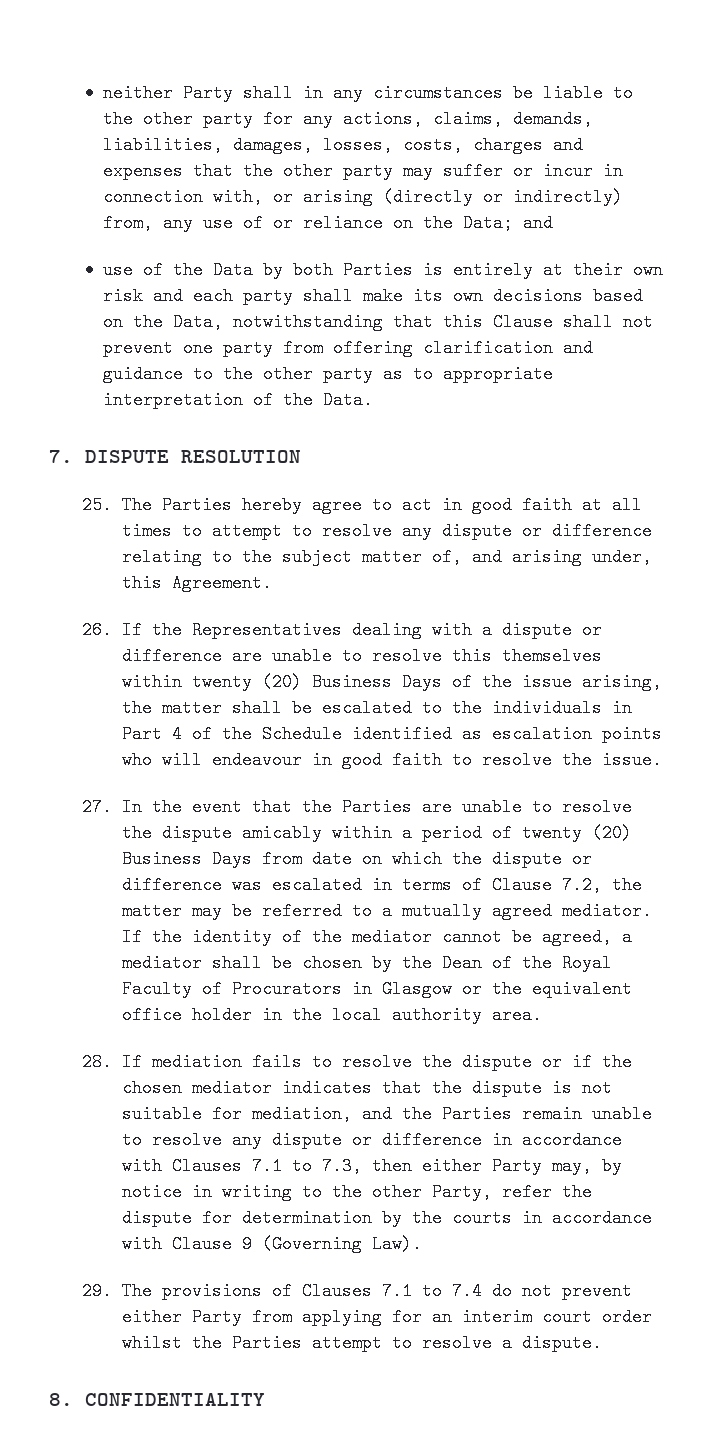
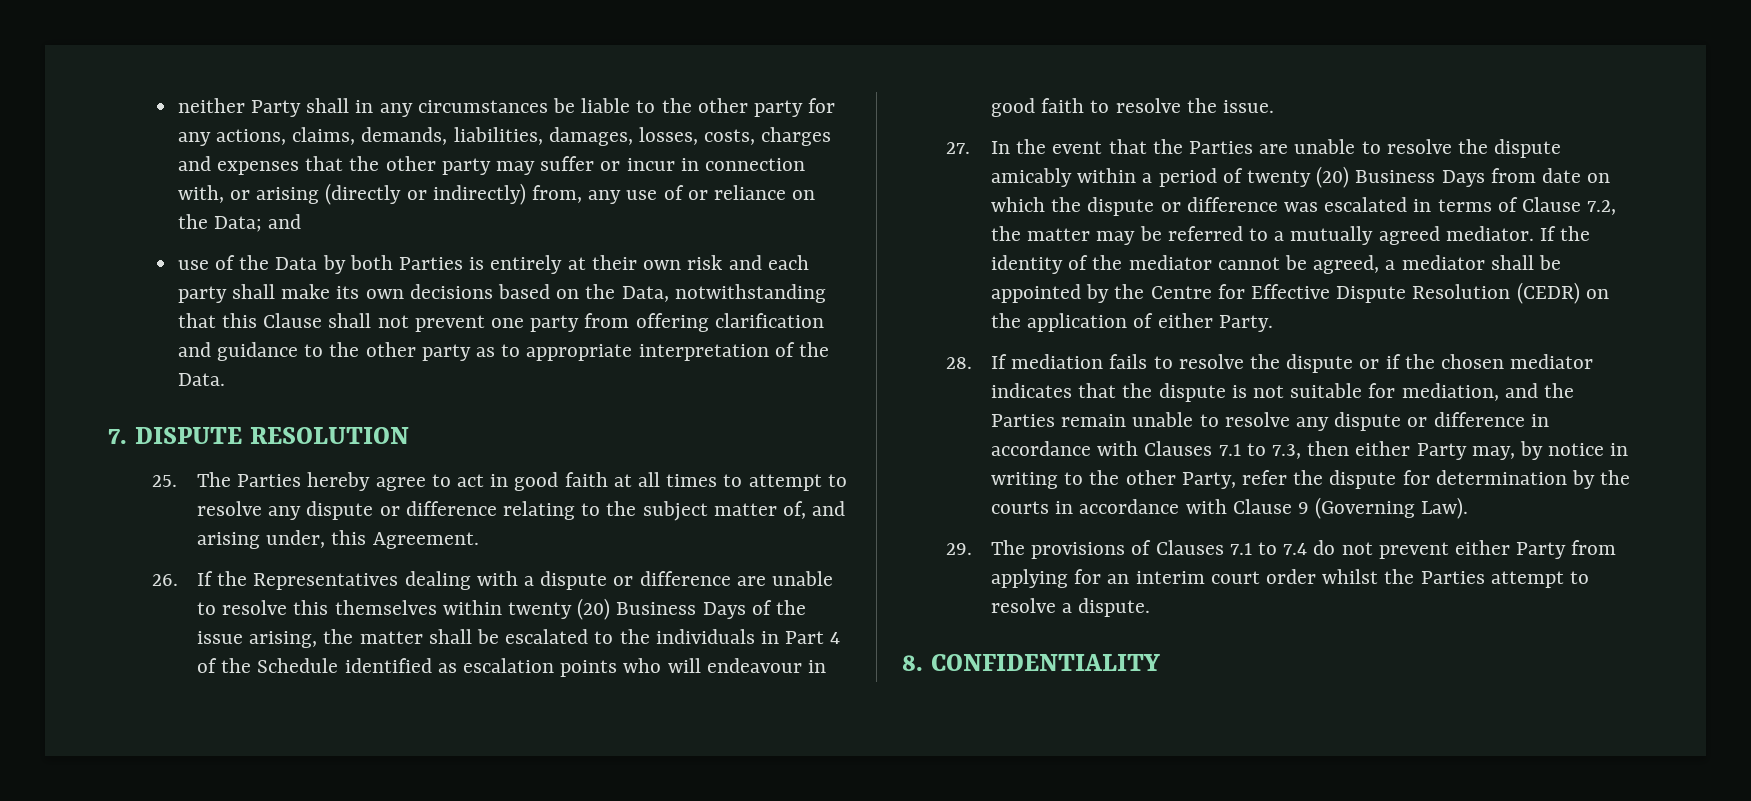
- If the identity of the mediator cannot be agreed, a mediator shall be chosen by the Dean of the Royal Faculty of Procurators in Glasgow or the equivalent office holder in the local authority area.
+ If the identity of the mediator cannot be agreed, a mediator shall be appointed by the Centre for Effective Dispute Resolution (CEDR) on the application of either Party.

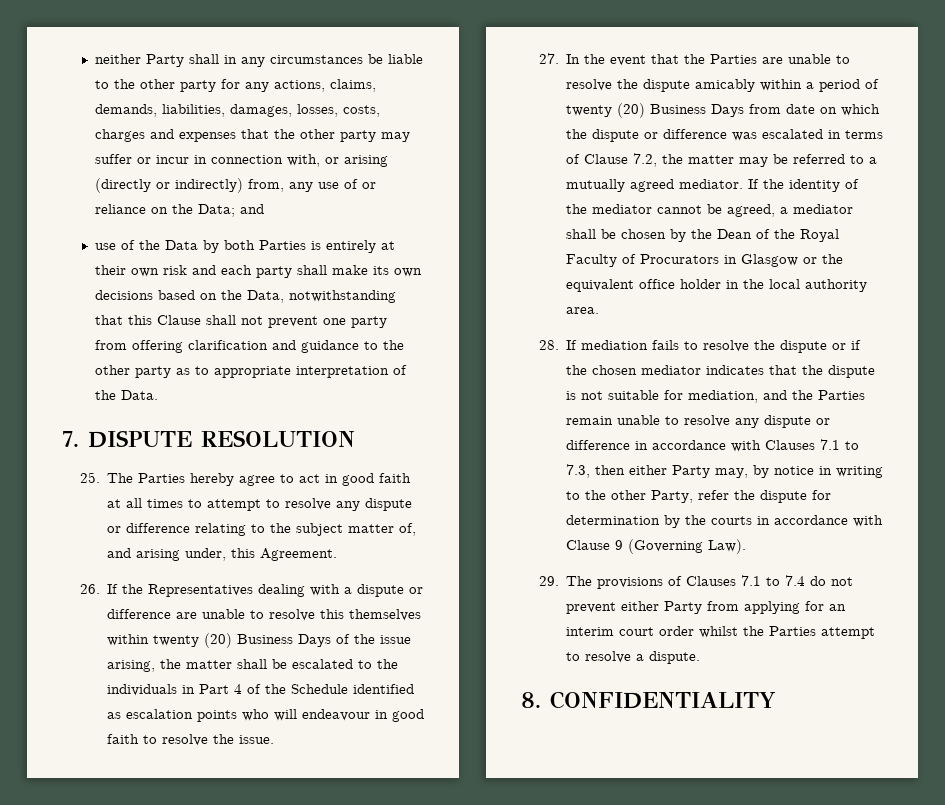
- If the identity of the mediator cannot be agreed, a mediator shall be appointed by the Centre for Effective Dispute Resolution (CEDR) on the application of either Party.
+ If the identity of the mediator cannot be agreed, a mediator shall be chosen by the Dean of the Royal Faculty of Procurators in Glasgow or the equivalent office holder in the local authority area.

